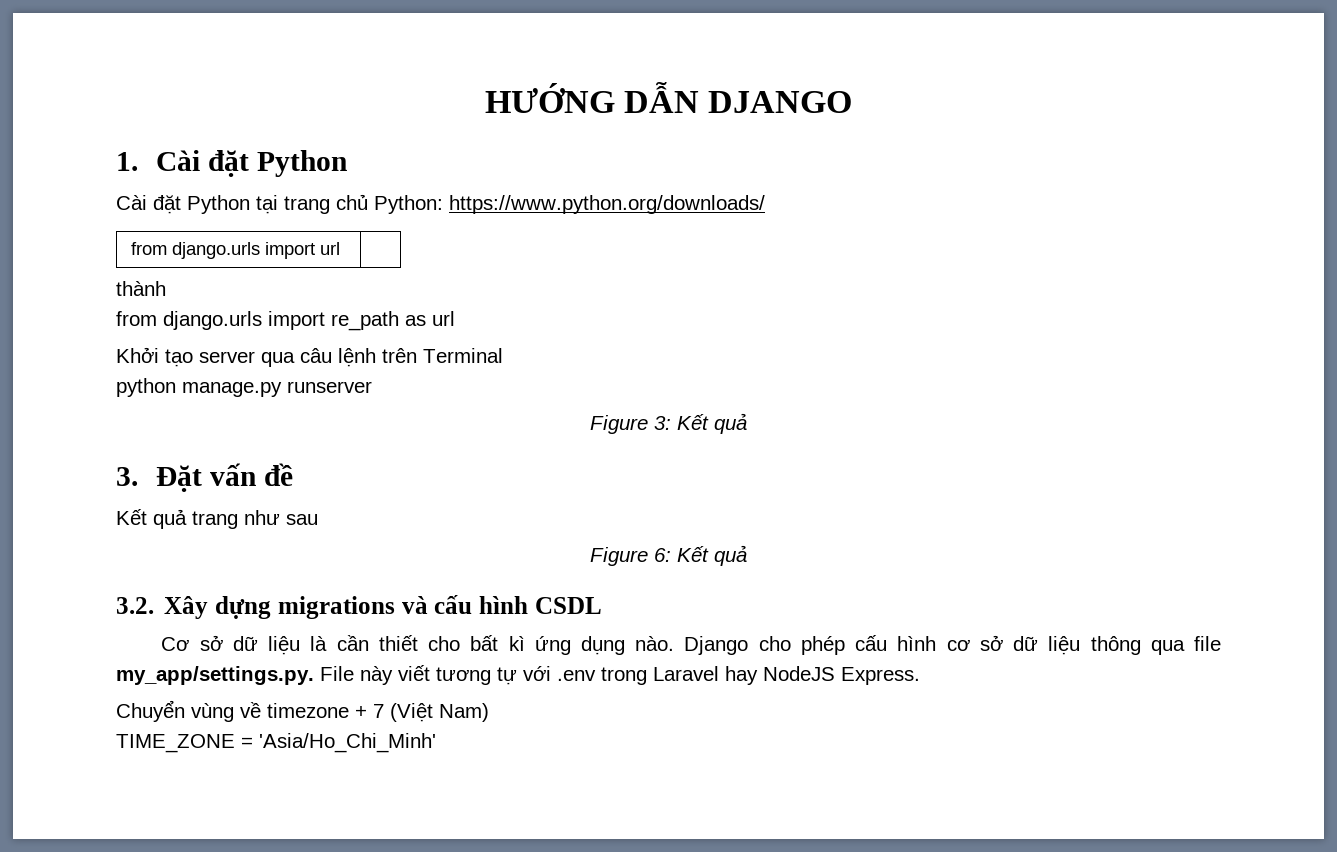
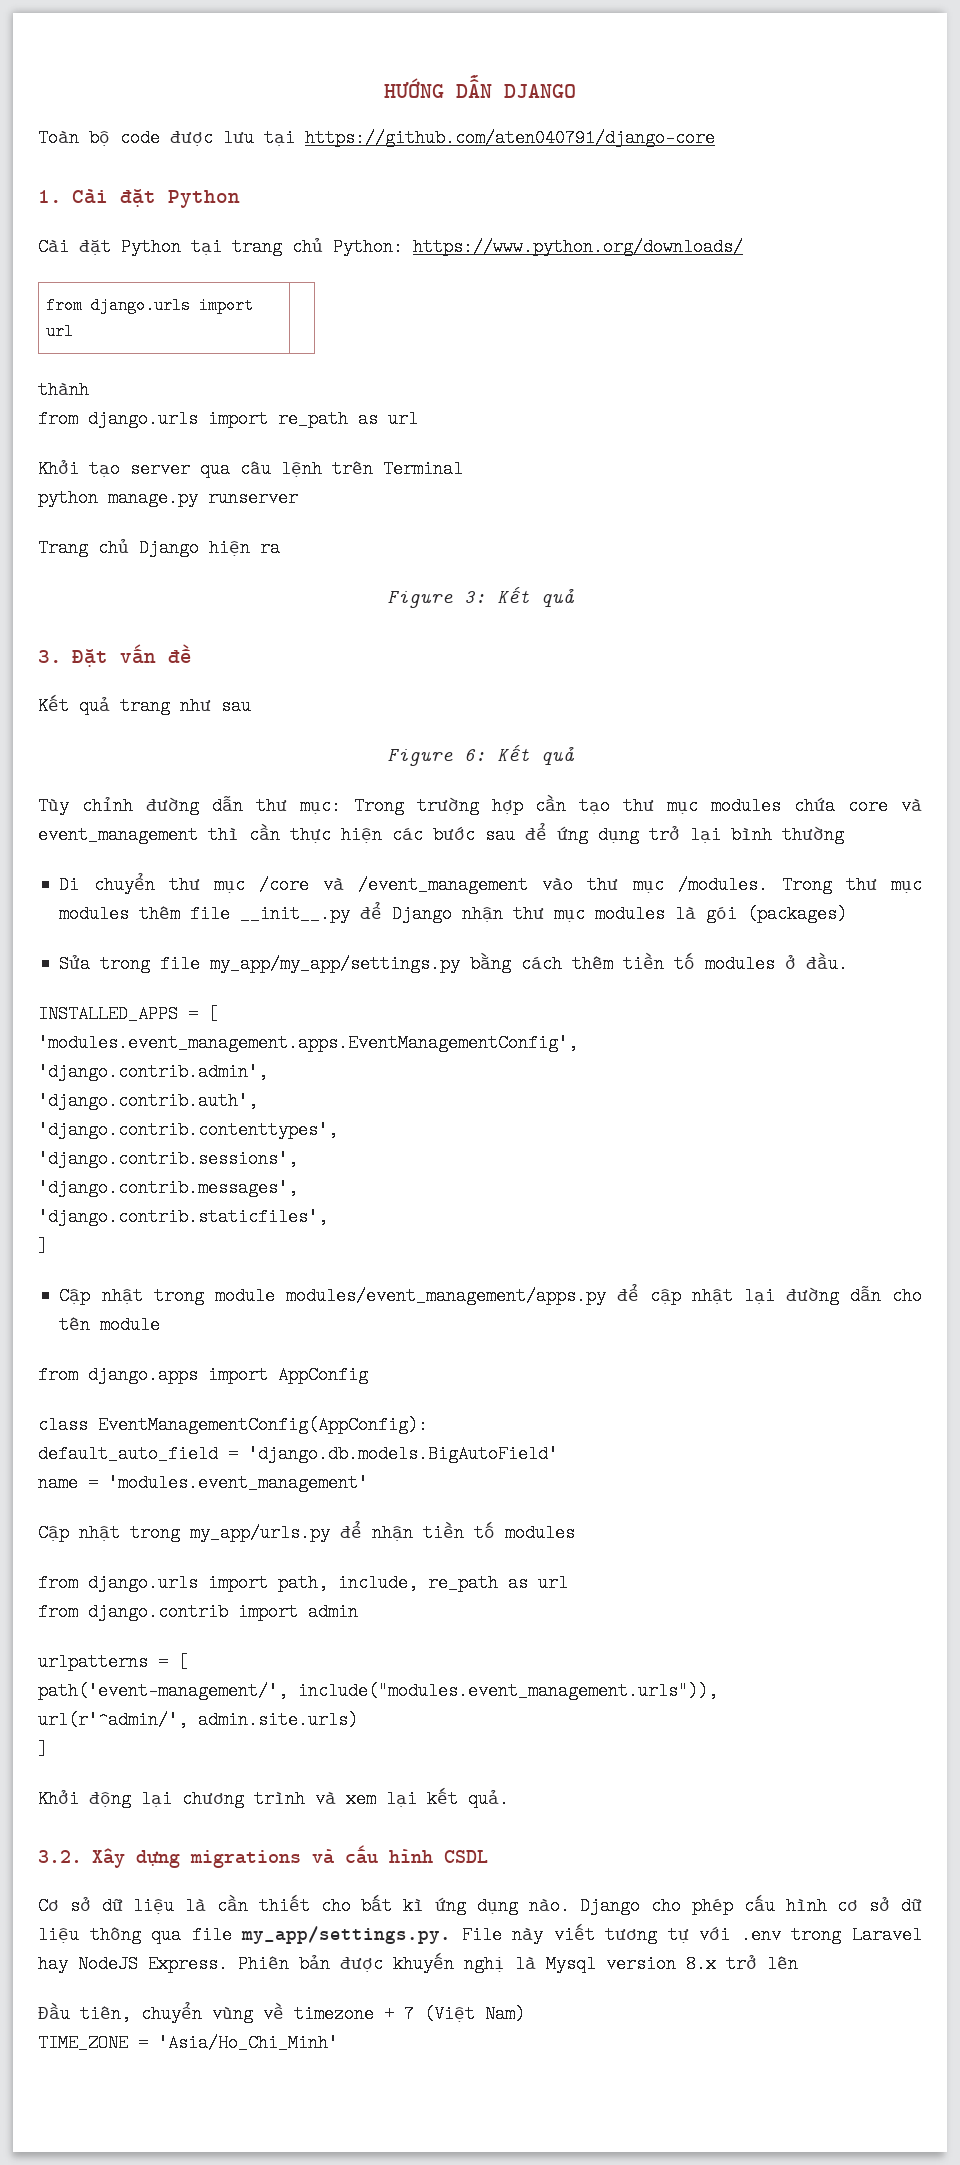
+ Toàn bộ code được lưu tại https://github.com/aten040791/django-core
+ Trang chủ Django hiện ra
+ Tùy chỉnh đường dẫn thư mục: Trong trường hợp cần tạo thư mục modules chứa core và event_management thì cần thực hiện các bước sau để ứng dụng trở lại bình thường
+ Di chuyển thư mục /core và /event_management vào thư mục /modules. Trong thư mục modules thêm file __init__.py để Django nhận thư mục modules là gói (packages)
+ Sửa trong file my_app/my_app/settings.py bằng cách thêm tiền tố modules ở đầu.
+ INSTALLED_APPS = [
+ 'modules.event_management.apps.EventManagementConfig',
+ 'django.contrib.admin',
+ 'django.contrib.auth',
+ 'django.contrib.contenttypes',
+ 'django.contrib.sessions',
+ 'django.contrib.messages',
+ 'django.contrib.staticfiles',
+ ]
+ Cập nhật trong module modules/event_management/apps.py để cập nhật lại đường dẫn cho tên module
+ from django.apps import AppConfig
+ class EventManagementConfig(AppConfig):
+ default_auto_field = 'django.db.models.BigAutoField'
+ name = 'modules.event_management'
+ Cập nhật trong my_app/urls.py để nhận tiền tố modules
+ from django.urls import path, include, re_path as url
+ from django.contrib import admin
+ urlpatterns = [
+ path('event-management/', include("modules.event_management.urls")),
+ url(r'^admin/', admin.site.urls)
+ ]
+ Khởi động lại chương trình và xem lại kết quả.
- Django cho phép cấu hình cơ sở dữ liệu thông qua file my_app/settings.py. File này viết tương tự với .env trong Laravel hay NodeJS Express.
- Chuyển vùng về timezone + 7 (Việt Nam)
+ Django cho phép cấu hình cơ sở dữ liệu thông qua file my_app/settings.py. File này viết tương tự với .env trong Laravel hay NodeJS Express. Phiên bản được khuyến nghị là Mysql version 8.x trở lên
+ Đầu tiên, chuyển vùng về timezone + 7 (Việt Nam)

